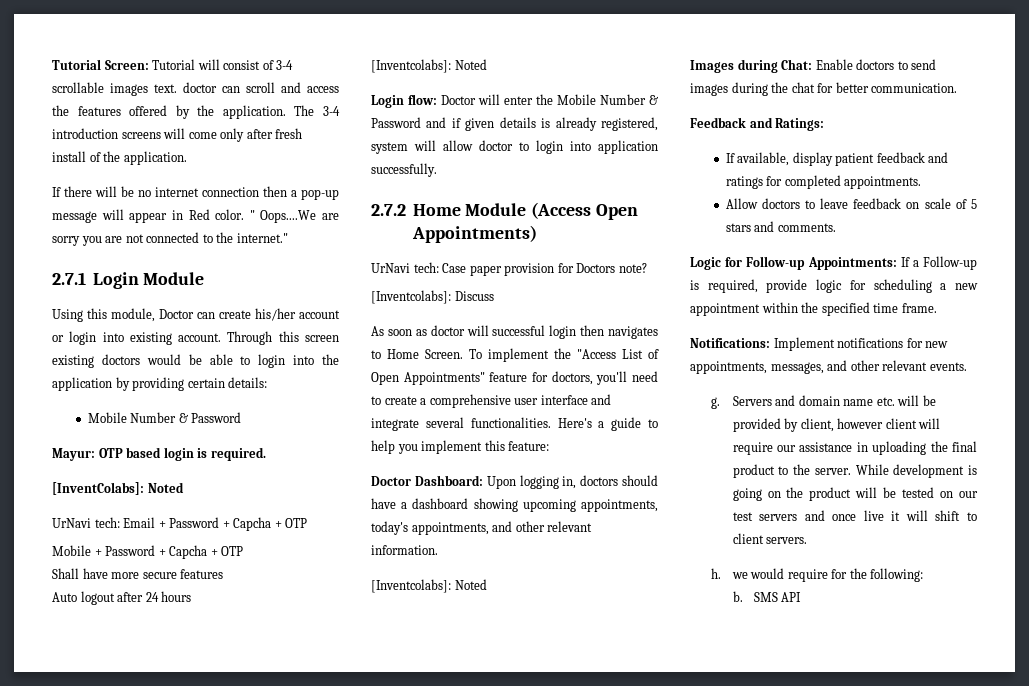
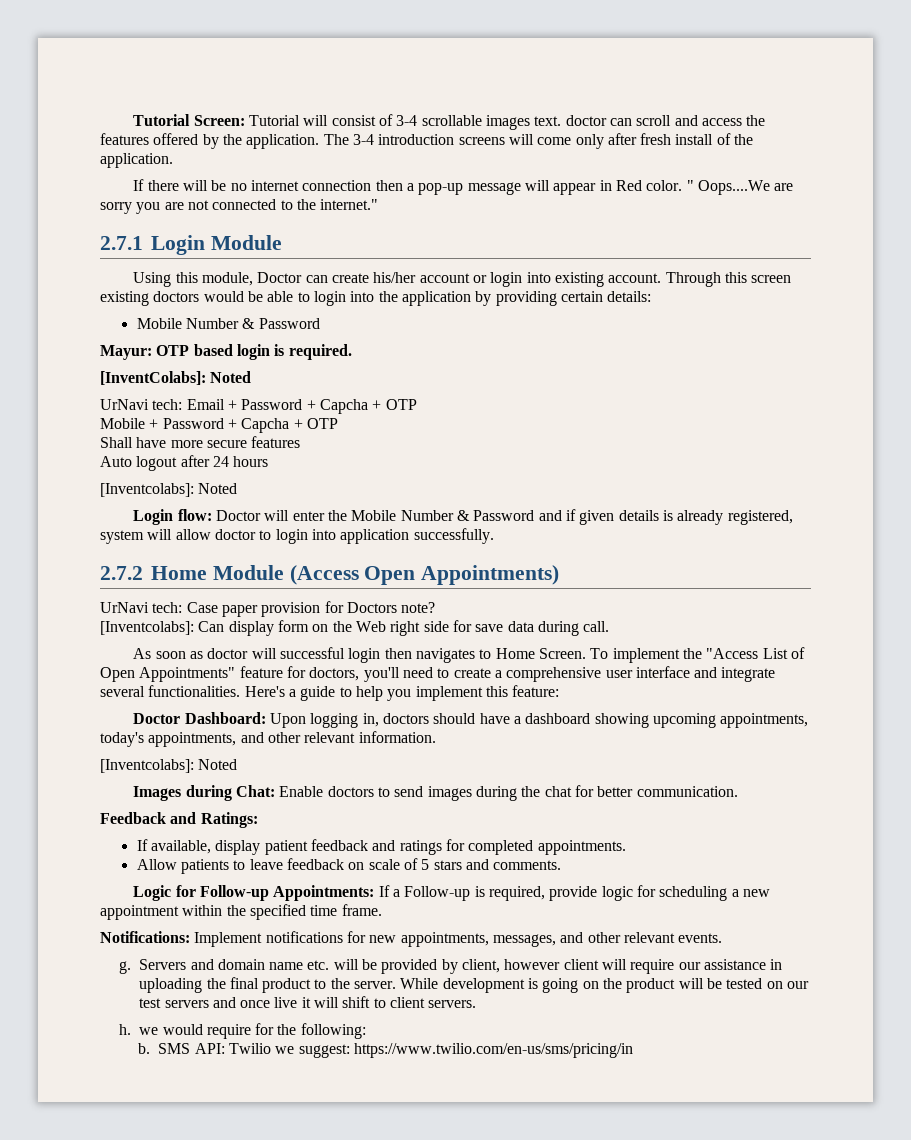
- [Inventcolabs]: Discuss
+ [Inventcolabs]: Can display form on the Web right side for save data during call.
- Allow doctors to leave feedback on scale of 5 stars and comments.
+ Allow patients to leave feedback on scale of 5 stars and comments.
- SMS API
+ SMS API: Twilio we suggest: https://www.twilio.com/en-us/sms/pricing/in

